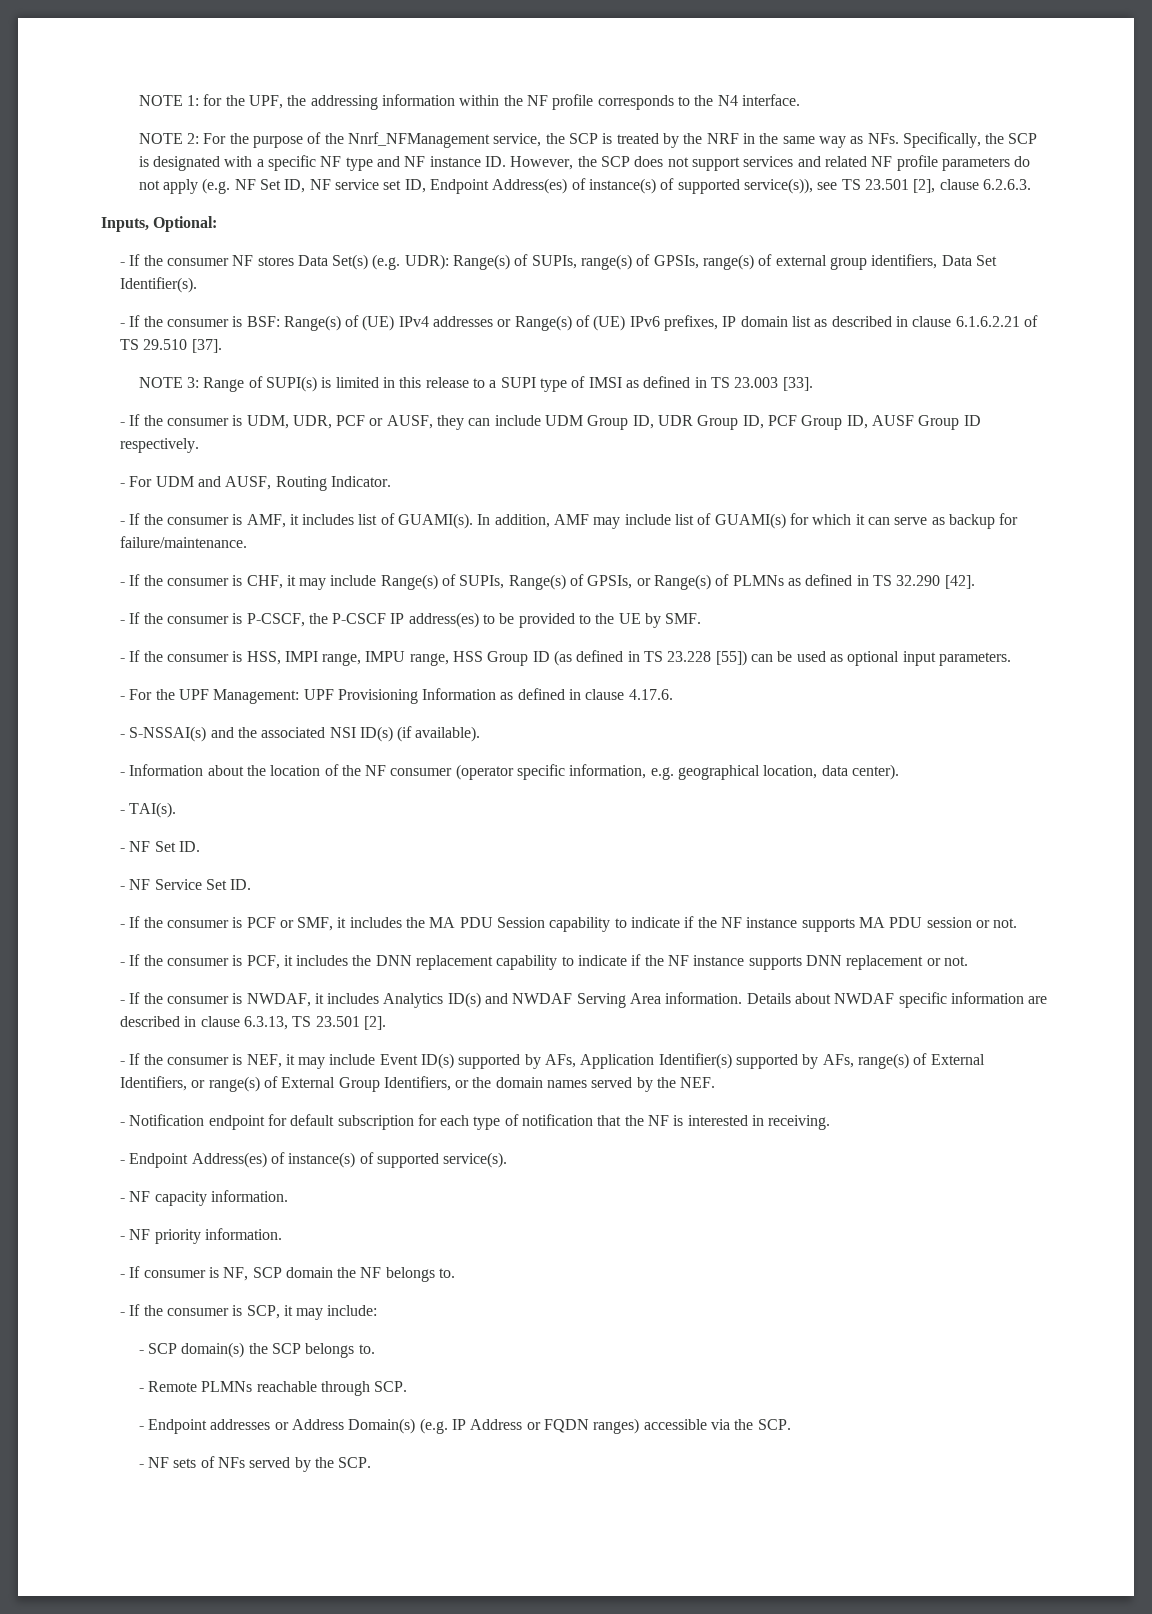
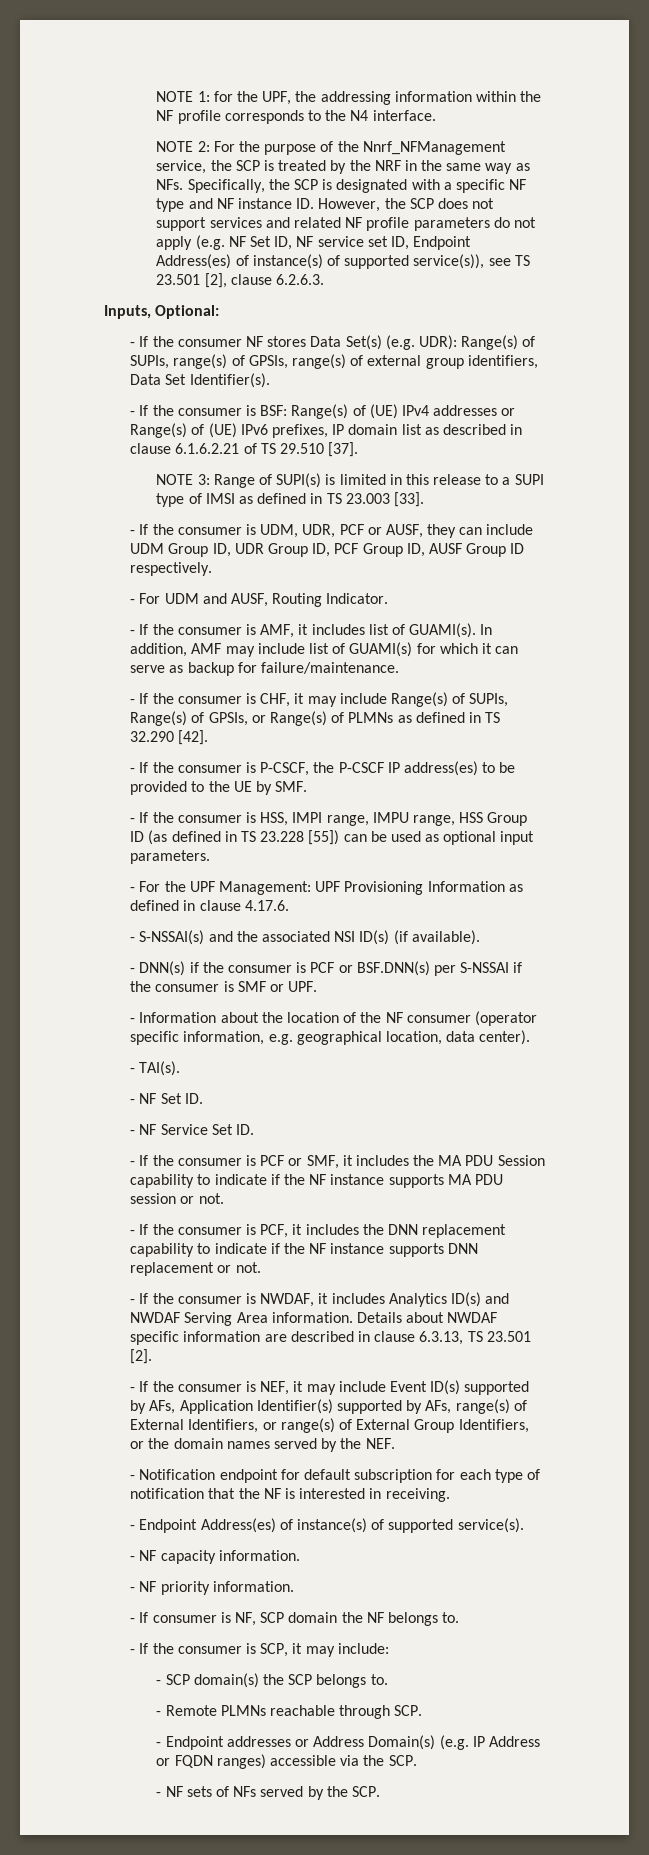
+ - DNN(s) if the consumer is PCF or BSF.DNN(s) per S-NSSAI if the consumer is SMF or UPF.

